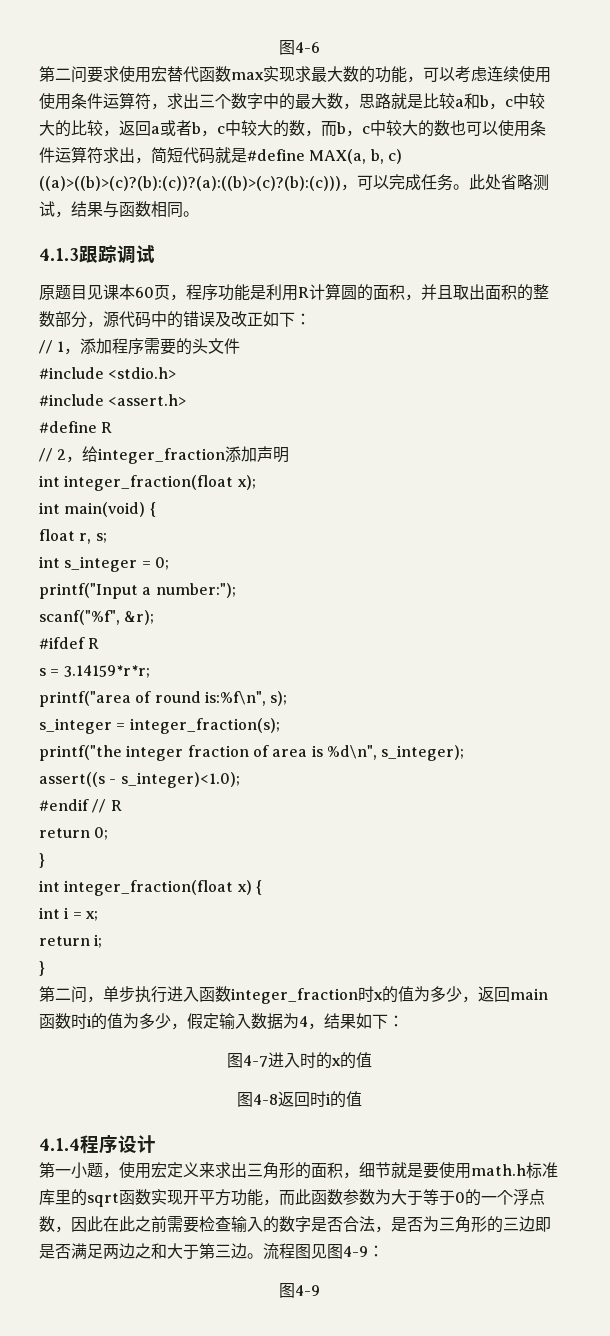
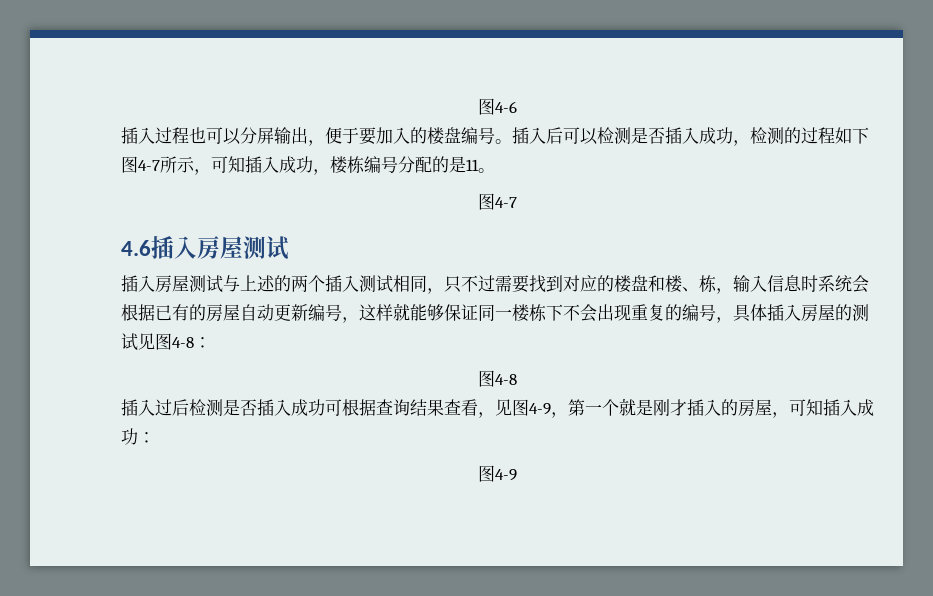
- 第二问要求使用宏替代函数max实现求最大数的功能，可以考虑连续使用使用条件运算符，求出三个数字中的最大数，思路就是比较a和b，c中较大的比较，返回a或者b，c中较大的数，而b，c中较大的数也可以使用条件运算符求出，简短代码就是#define MAX(a, b, c) ((a)>((b)>(c)?(b):(c))?(a):((b)>(c)?(b):(c)))，可以完成任务。此处省略测试，结果与函数相同。
- 4.1.3跟踪调试
- 原题目见课本60页，程序功能是利用R计算圆的面积，并且取出面积的整数部分，源代码中的错误及改正如下：
- // 1，添加程序需要的头文件
- #include <stdio.h>
- #include <assert.h>
- #define R
- // 2，给integer_fraction添加声明
- int integer_fraction(float x);
- int main(void) {
- float r, s;
- int s_integer = 0;
- printf("Input a number:");
- scanf("%f", &r);
- #ifdef R
- s = 3.14159*r*r;
- printf("area of round is:%f\n", s);
- s_integer = integer_fraction(s);
- printf("the integer fraction of area is %d\n", s_integer);
- assert((s - s_integer)<1.0);
- #endif // R
- return 0;
- }
- int integer_fraction(float x) {
- int i = x;
- return i;
- }
- 第二问，单步执行进入函数integer_fraction时x的值为多少，返回main函数时i的值为多少，假定输入数据为4，结果如下：
- 图4-7进入时的x的值
- 图4-8返回时i的值
- 4.1.4程序设计
- 第一小题，使用宏定义来求出三角形的面积，细节就是要使用math.h标准库里的sqrt函数实现开平方功能，而此函数参数为大于等于0的一个浮点数，因此在此之前需要检查输入的数字是否合法，是否为三角形的三边即是否满足两边之和大于第三边。流程图见图4-9：
+ 插入过程也可以分屏输出，便于要加入的楼盘编号。插入后可以检测是否插入成功，检测的过程如下图4-7所示，可知插入成功，楼栋编号分配的是11。
+ 图4-7
+ 4.6插入房屋测试
+ 插入房屋测试与上述的两个插入测试相同，只不过需要找到对应的楼盘和楼、栋，输入信息时系统会根据已有的房屋自动更新编号，这样就能够保证同一楼栋下不会出现重复的编号，具体插入房屋的测试见图4-8：
+ 图4-8
+ 插入过后检测是否插入成功可根据查询结果查看，见图4-9，第一个就是刚才插入的房屋，可知插入成功：

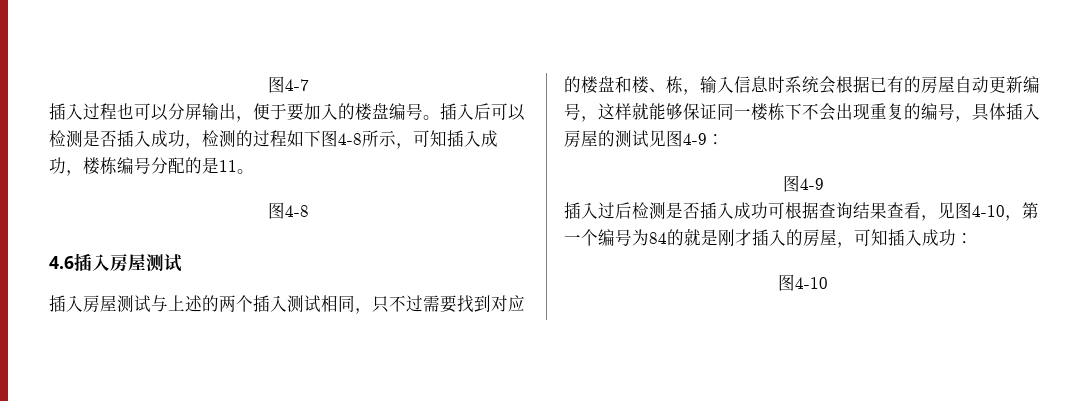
- 图4-6
+ 图4-7
- 插入后可以检测是否插入成功，检测的过程如下图4-7所示，可知插入成功，楼栋编号分配的是11。
- 图4-7
+ 插入后可以检测是否插入成功，检测的过程如下图4-8所示，可知插入成功，楼栋编号分配的是11。
+ 图4-8
- 插入房屋测试与上述的两个插入测试相同，只不过需要找到对应的楼盘和楼、栋，输入信息时系统会根据已有的房屋自动更新编号，这样就能够保证同一楼栋下不会出现重复的编号，具体插入房屋的测试见图4-8：
- 图4-8
+ 插入房屋测试与上述的两个插入测试相同，只不过需要找到对应的楼盘和楼、栋，输入信息时系统会根据已有的房屋自动更新编号，这样就能够保证同一楼栋下不会出现重复的编号，具体插入房屋的测试见图4-9：
+ 图4-9
- 插入过后检测是否插入成功可根据查询结果查看，见图4-9，第一个就是刚才插入的房屋，可知插入成功：
- 图4-9
+ 插入过后检测是否插入成功可根据查询结果查看，见图4-10，第一个编号为84的就是刚才插入的房屋，可知插入成功：
+ 图4-10

